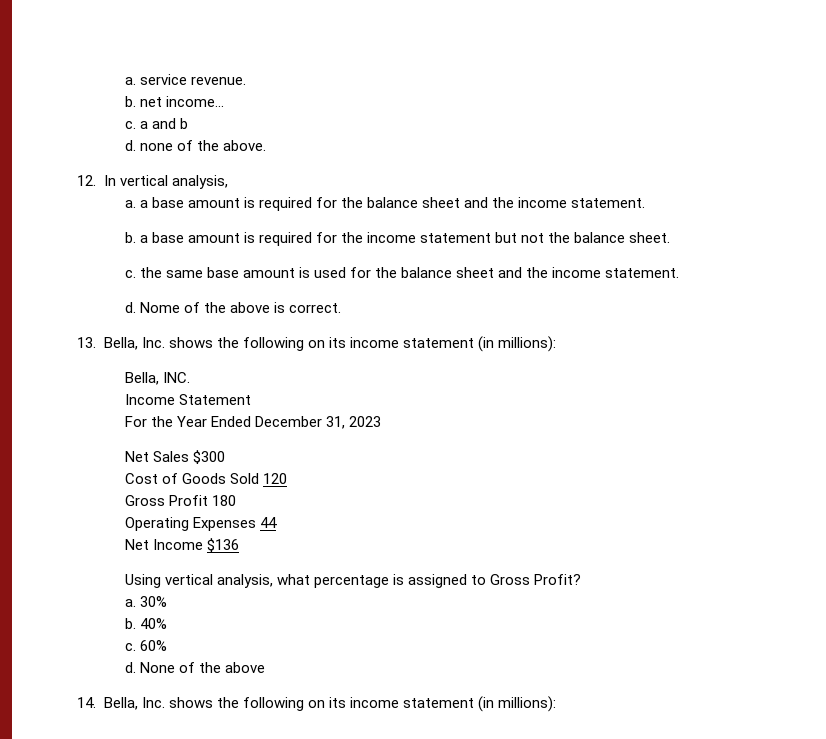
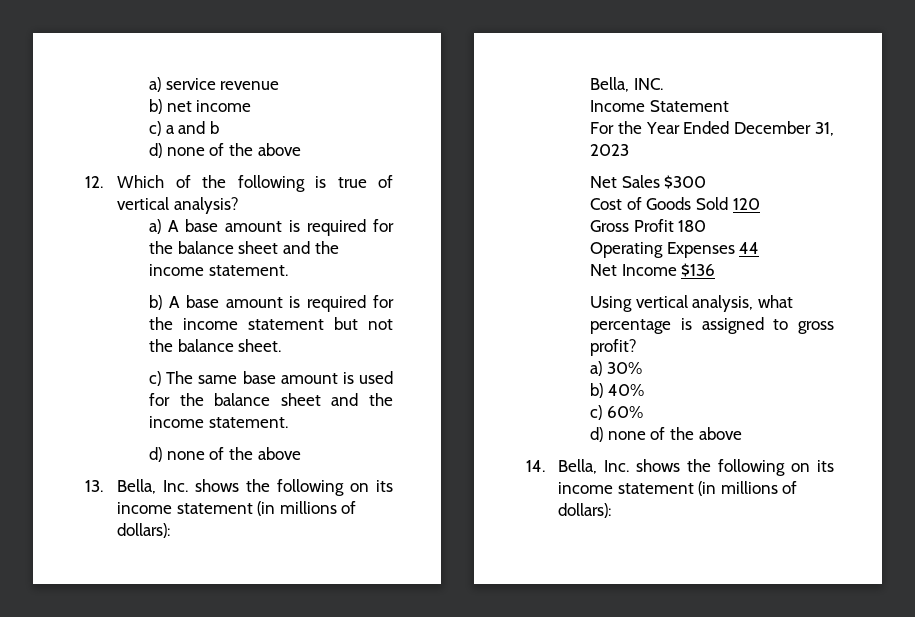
- a. service revenue.
- b. net income...
- c. a and b
- d. none of the above.
+ a) service revenue
+ b) net income
+ c) a and b
+ d) none of the above
- 12. In vertical analysis,
- a. a base amount is required for the balance sheet and the income statement.
+ 12. Which of the following is true of vertical analysis?
+ a) A base amount is required for the balance sheet and the income statement.
- b. a base amount is required for the income statement but not the balance sheet.
+ b) A base amount is required for the income statement but not the balance sheet.
- c. the same base amount is used for the balance sheet and the income statement.
- d. Nome of the above is correct.
+ c) The same base amount is used for the balance sheet and the income statement.
+ d) none of the above
- 13. Bella, Inc. shows the following on its income statement (in millions):
+ 13. Bella, Inc. shows the following on its income statement (in millions of dollars):
- Using vertical analysis, what percentage is assigned to Gross Profit?
- a. 30%
+ Using vertical analysis, what percentage is assigned to gross profit?
+ a) 30%
- b. 40%
+ b) 40%
- c. 60%
- d. None of the above
+ c) 60%
+ d) none of the above
- 14. Bella, Inc. shows the following on its income statement (in millions):
+ 14. Bella, Inc. shows the following on its income statement (in millions of dollars):

